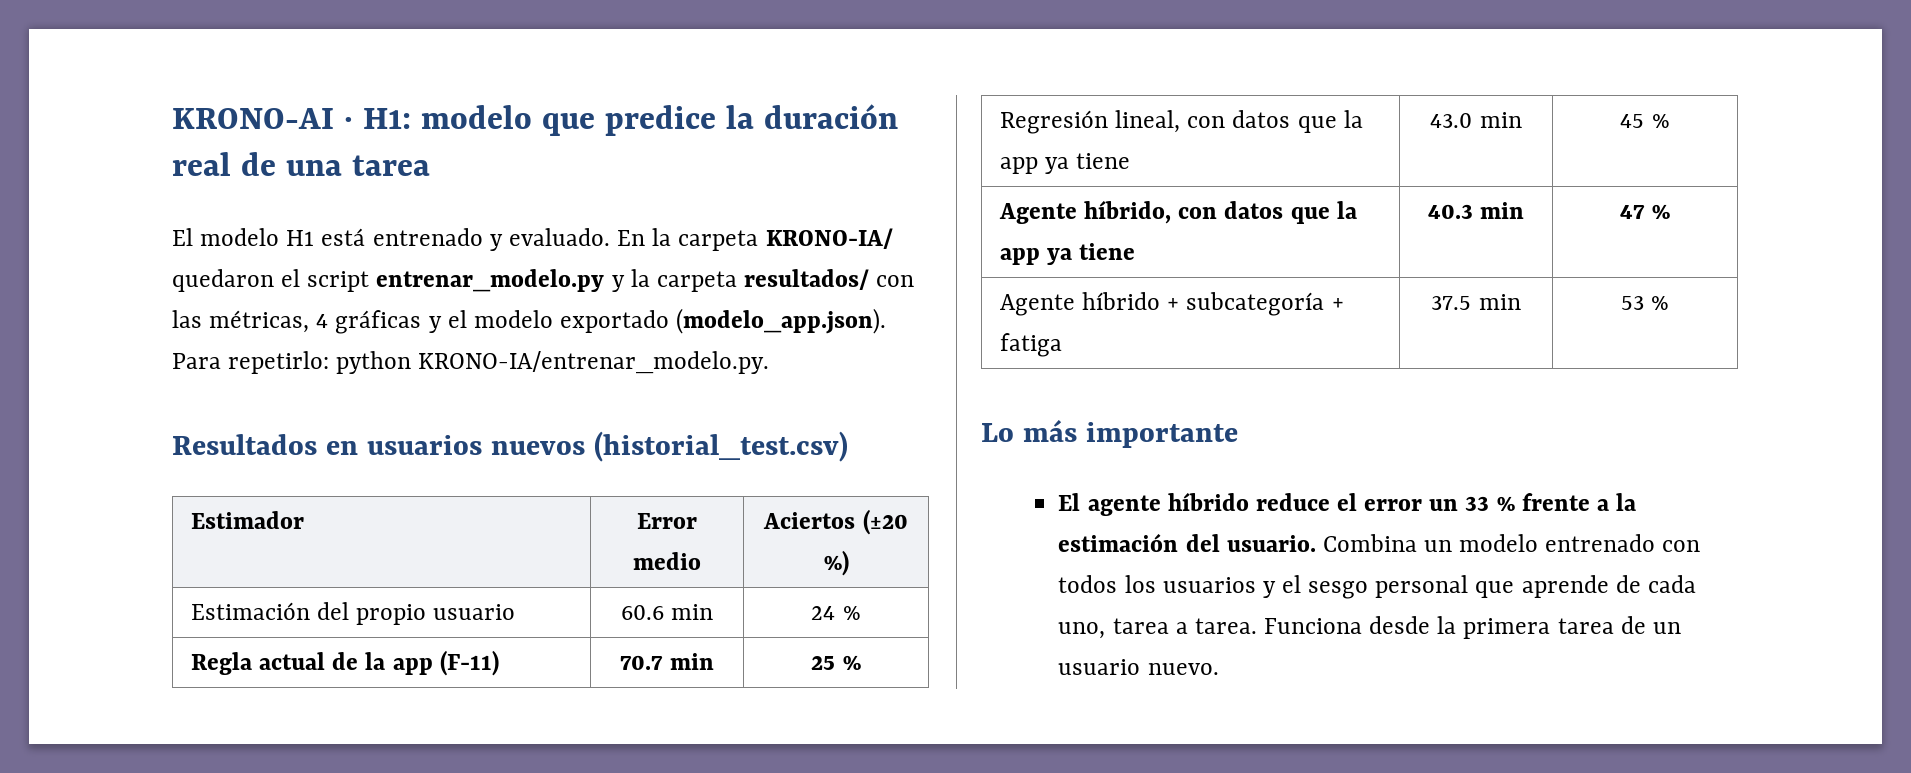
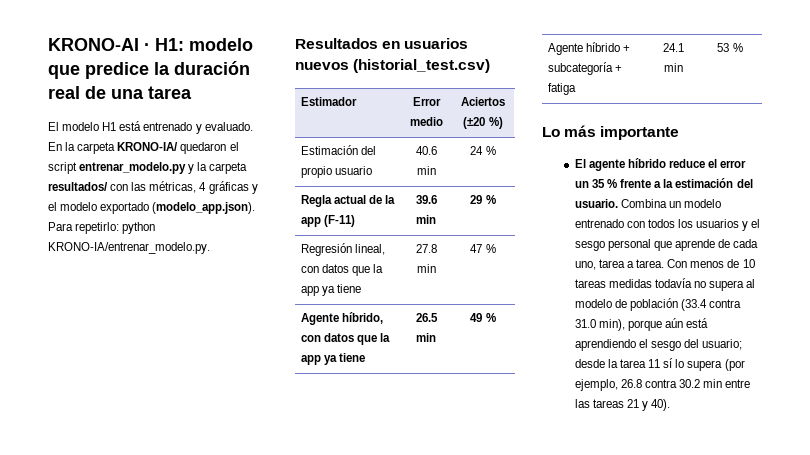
- Estimación del propio usuario | 60.6 min | 24 %
+ Estimación del propio usuario | 40.6 min | 24 %
- Regla actual de la app (F-11) | 70.7 min | 25 %
+ Regla actual de la app (F-11) | 39.6 min | 29 %
- Regresión lineal, con datos que la app ya tiene | 43.0 min | 45 %
+ Regresión lineal, con datos que la app ya tiene | 27.8 min | 47 %
- Agente híbrido, con datos que la app ya tiene | 40.3 min | 47 %
+ Agente híbrido, con datos que la app ya tiene | 26.5 min | 49 %
- Agente híbrido + subcategoría + fatiga | 37.5 min | 53 %
+ Agente híbrido + subcategoría + fatiga | 24.1 min | 53 %
- El agente híbrido reduce el error un 33 % frente a la estimación del usuario.
+ El agente híbrido reduce el error un 35 % frente a la estimación del usuario.
- Funciona desde la primera tarea de un usuario nuevo.
+ Con menos de 10 tareas medidas todavía no supera al modelo de población (33.4 contra 31.0 min), porque aún está aprendiendo el sesgo del usuario; desde la tarea 11 sí lo supera (por ejemplo, 26.8 contra 30.2 min entre las tareas 21 y 40).

